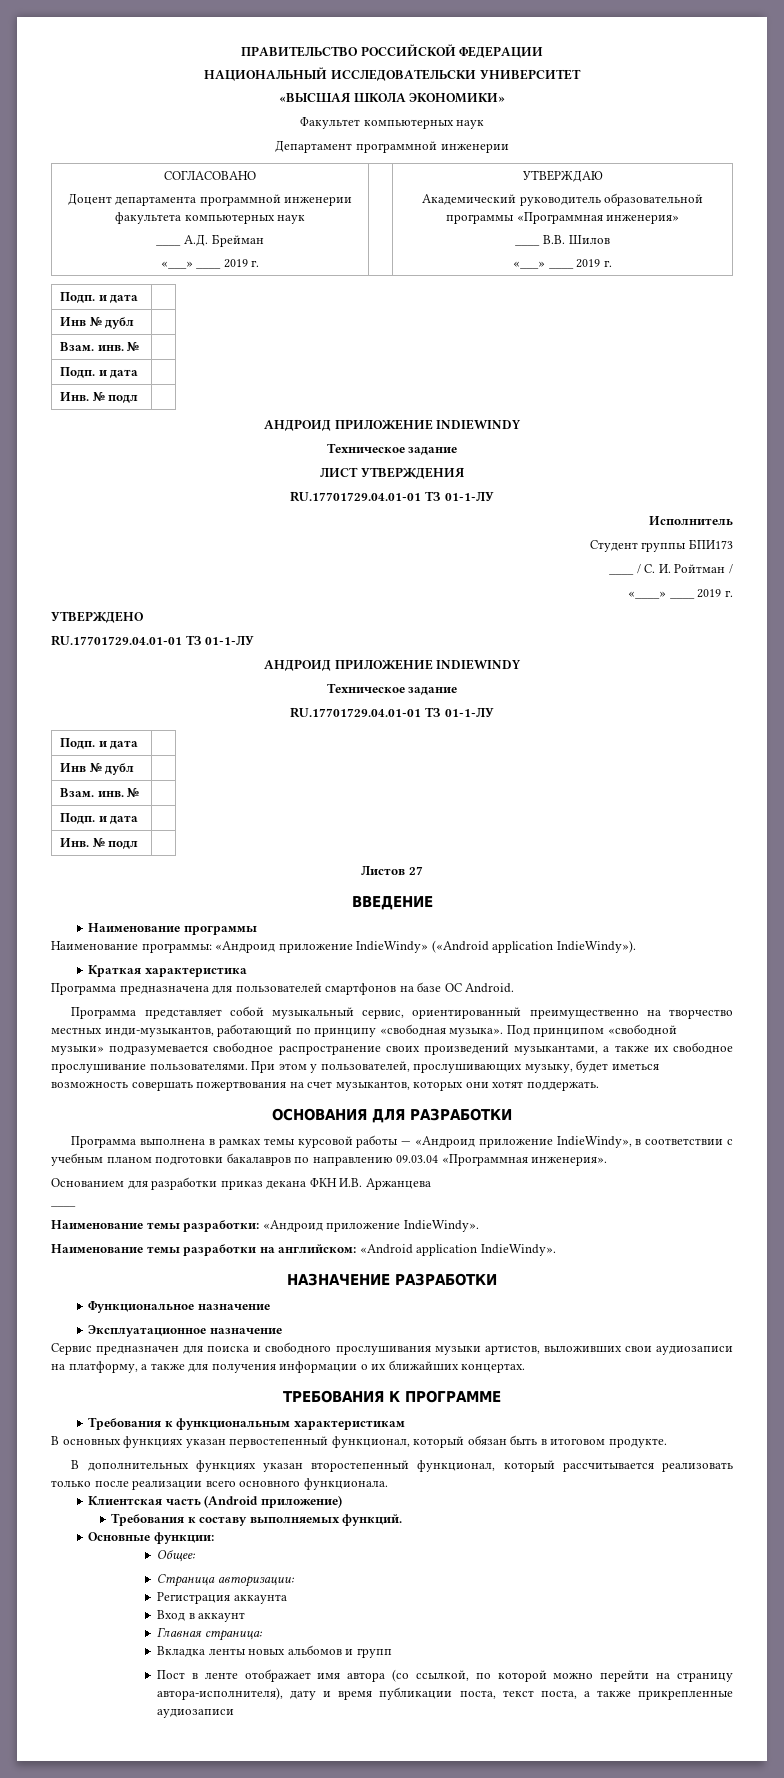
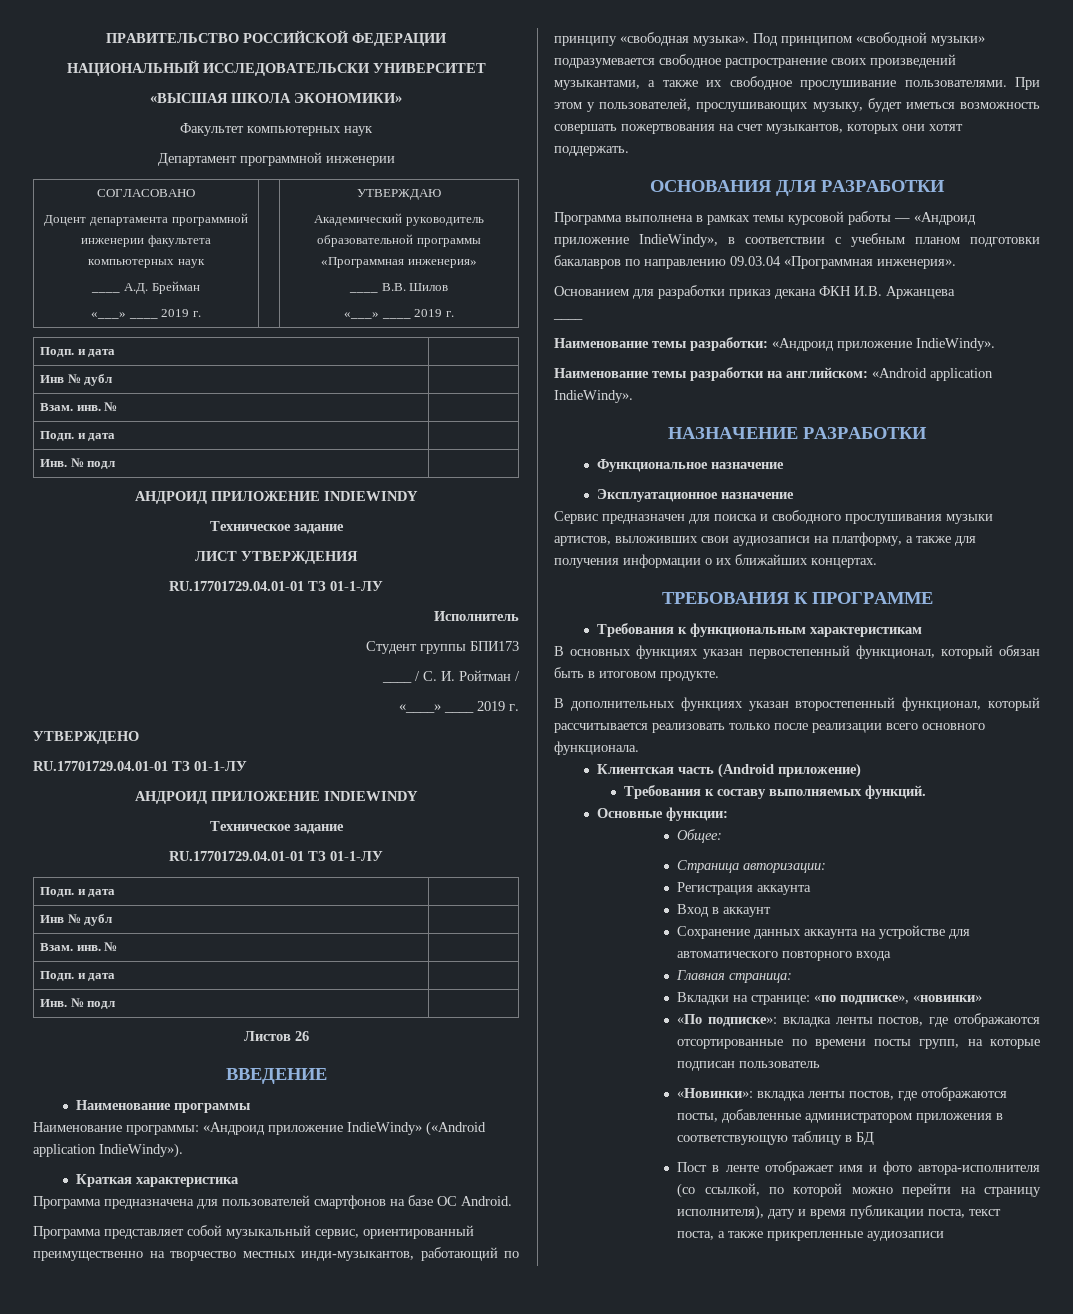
- Листов 27
+ Листов 26
+ Сохранение данных аккаунта на устройстве для автоматического повторного входа
  Главная страница:
- Вкладка ленты новых альбомов и групп
+ Вкладки на странице: «по подписке», «новинки»
+ «По подписке»: вкладка ленты постов, где отображаются отсортированные по времени посты групп, на которые подписан пользователь
+ «Новинки»: вкладка ленты постов, где отображаются посты, добавленные администратором приложения в соответствующую таблицу в БД
- Пост в ленте отображает имя автора (со ссылкой, по которой можно перейти на страницу автора-исполнителя), дату и время публикации поста, текст поста, а также прикрепленные аудиозаписи
+ Пост в ленте отображает имя и фото автора-исполнителя (со ссылкой, по которой можно перейти на страницу исполнителя), дату и время публикации поста, текст поста, а также прикрепленные аудиозаписи

